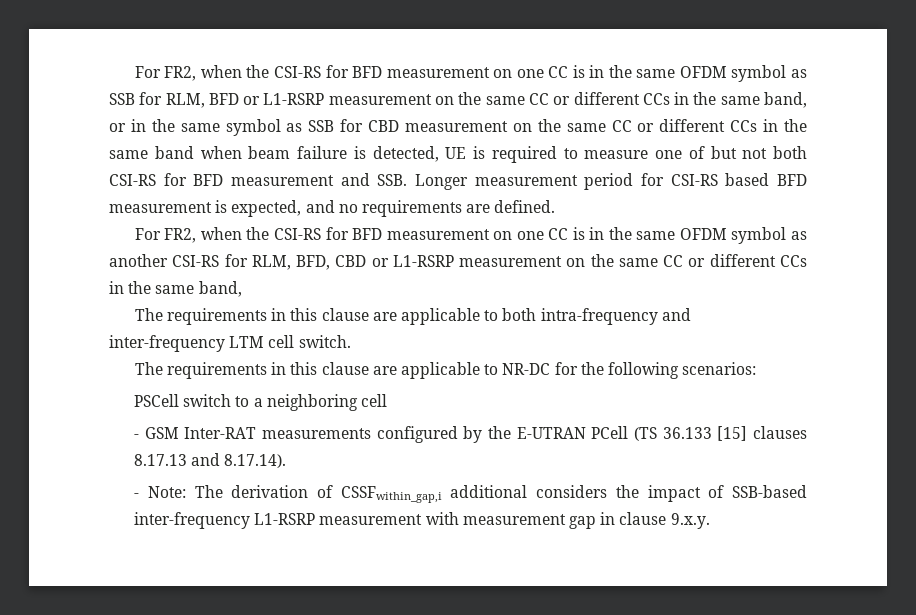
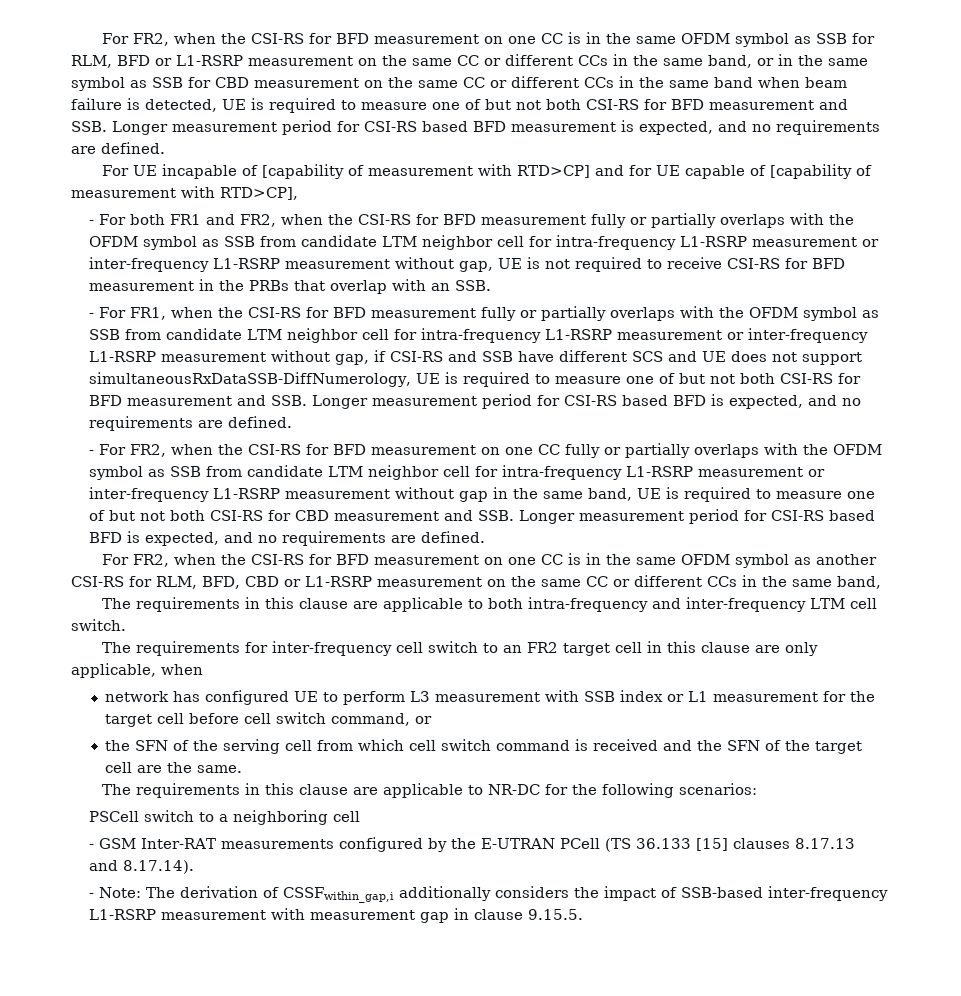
+ For UE incapable of [capability of measurement with RTD>CP] and for UE capable of [capability of measurement with RTD>CP],
+ - For both FR1 and FR2, when the CSI-RS for BFD measurement fully or partially overlaps with the OFDM symbol as SSB from candidate LTM neighbor cell for intra-frequency L1-RSRP measurement or inter-frequency L1-RSRP measurement without gap, UE is not required to receive CSI-RS for BFD measurement in the PRBs that overlap with an SSB.
+ - For FR1, when the CSI-RS for BFD measurement fully or partially overlaps with the OFDM symbol as SSB from candidate LTM neighbor cell for intra-frequency L1-RSRP measurement or inter-frequency L1-RSRP measurement without gap, if CSI-RS and SSB have different SCS and UE does not support simultaneousRxDataSSB-DiffNumerology, UE is required to measure one of but not both CSI-RS for BFD measurement and SSB. Longer measurement period for CSI-RS based BFD is expected, and no requirements are defined.
+ - For FR2, when the CSI-RS for BFD measurement on one CC fully or partially overlaps with the OFDM symbol as SSB from candidate LTM neighbor cell for intra-frequency L1-RSRP measurement or inter-frequency L1-RSRP measurement without gap in the same band, UE is required to measure one of but not both CSI-RS for CBD measurement and SSB. Longer measurement period for CSI-RS based BFD is expected, and no requirements are defined.
+ The requirements for inter-frequency cell switch to an FR2 target cell in this clause are only applicable, when
+ network has configured UE to perform L3 measurement with SSB index or L1 measurement for the target cell before cell switch command, or
+ the SFN of the serving cell from which cell switch command is received and the SFN of the target cell are the same.
- - Note: The derivation of CSSFwithin_gap,i additional considers the impact of SSB-based inter-frequency L1-RSRP measurement with measurement gap in clause 9.x.y.
+ - Note: The derivation of CSSFwithin_gap,i additionally considers the impact of SSB-based inter-frequency L1-RSRP measurement with measurement gap in clause 9.15.5.

